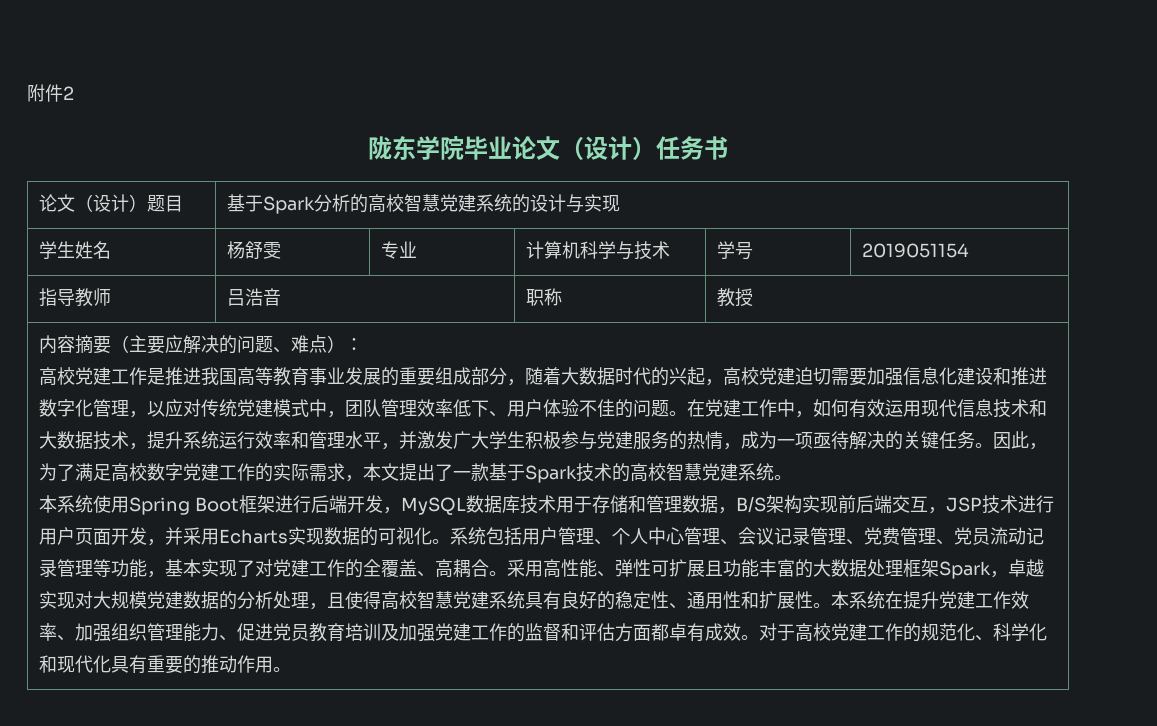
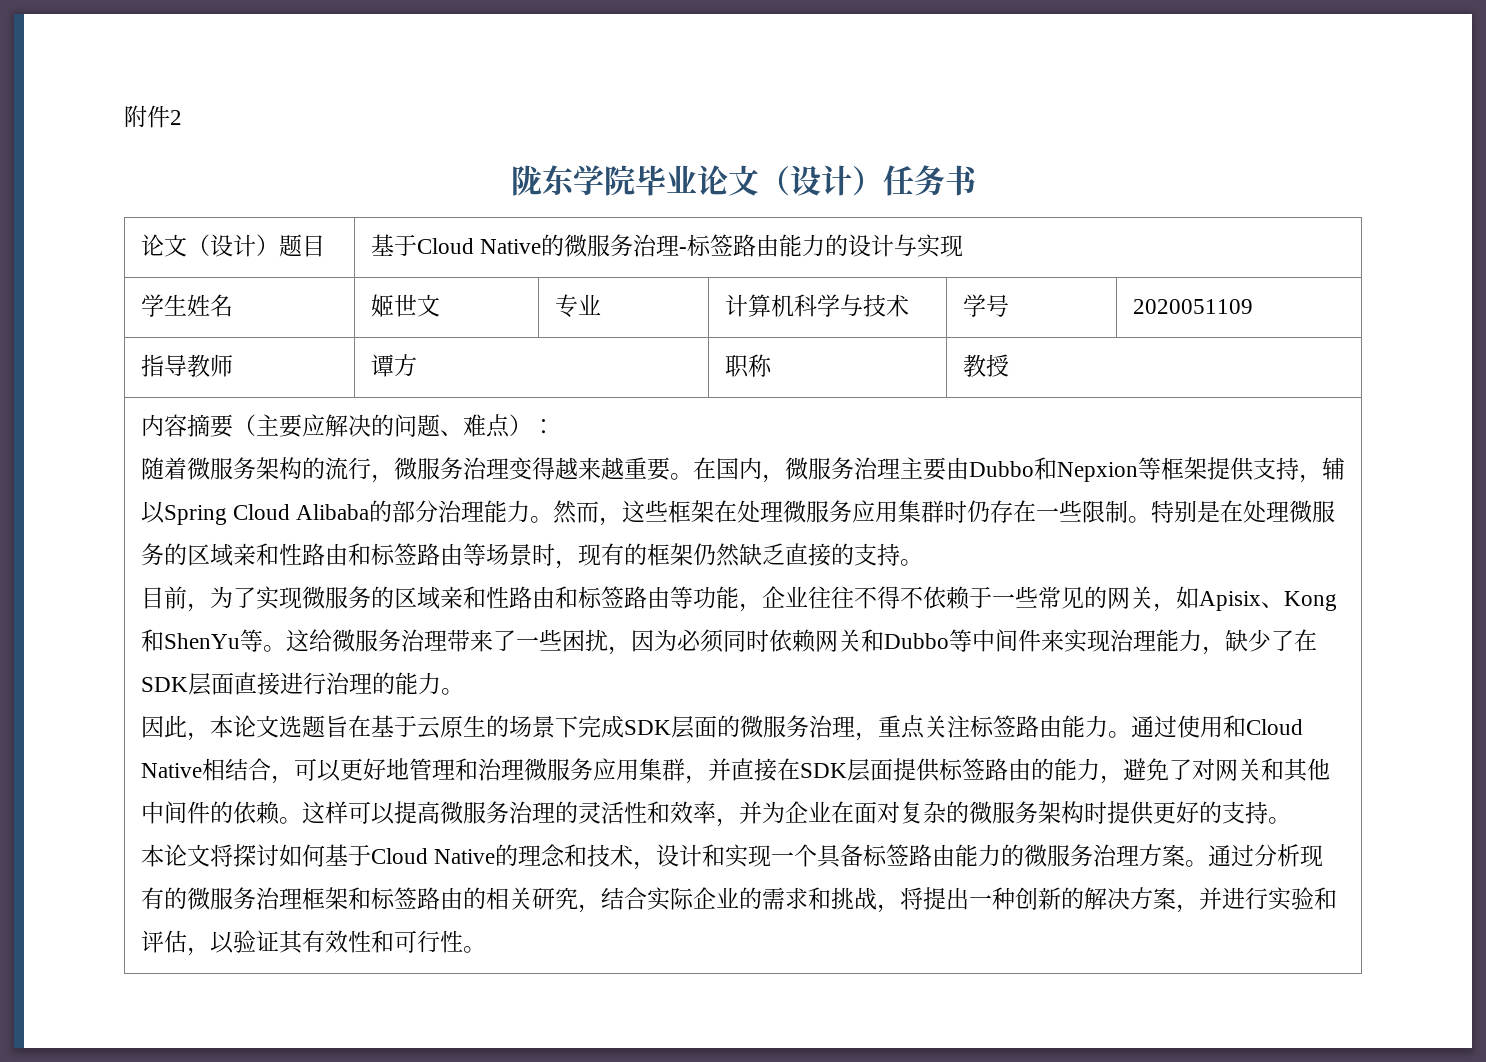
- 论文（设计）题目 | 基于Spark分析的高校智慧党建系统的设计与实现
+ 论文（设计）题目 | 基于Cloud Native的微服务治理-标签路由能力的设计与实现
- 学生姓名 | 杨舒雯 | 专业 | 计算机科学与技术 | 学号 | 2019051154
+ 学生姓名 | 姬世文 | 专业 | 计算机科学与技术 | 学号 | 2020051109
- 指导教师 | 吕浩音 | 职称 | 教授
+ 指导教师 | 谭方 | 职称 | 教授
- 高校党建工作是推进我国高等教育事业发展的重要组成部分，随着大数据时代的兴起，高校党建迫切需要加强信息化建设和推进数字化管理，以应对传统党建模式中，团队管理效率低下、用户体验不佳的问题。在党建工作中，如何有效运用现代信息技术和大数据技术，提升系统运行效率和管理水平，并激发广大学生积极参与党建服务的热情，成为一项亟待解决的关键任务。因此，为了满足高校数字党建工作的实际需求，本文提出了一款基于Spark技术的高校智慧党建系统。
- 本系统使用Spring Boot框架进行后端开发，MySQL数据库技术用于存储和管理数据，B/S架构实现前后端交互，JSP技术进行用户页面开发，并采用Echarts实现数据的可视化。系统包括用户管理、个人中心管理、会议记录管理、党费管理、党员流动记录管理等功能，基本实现了对党建工作的全覆盖、高耦合。采用高性能、弹性可扩展且功能丰富的大数据处理框架Spark，卓越实现对大规模党建数据的分析处理，且使得高校智慧党建系统具有良好的稳定性、通用性和扩展性。本系统在提升党建工作效率、加强组织管理能力、促进党员教育培训及加强党建工作的监督和评估方面都卓有成效。对于高校党建工作的规范化、科学化和现代化具有重要的推动作用。
+ 随着微服务架构的流行，微服务治理变得越来越重要。在国内，微服务治理主要由Dubbo和Nepxion等框架提供支持，辅以Spring Cloud Alibaba的部分治理能力。然而，这些框架在处理微服务应用集群时仍存在一些限制。特别是在处理微服务的区域亲和性路由和标签路由等场景时，现有的框架仍然缺乏直接的支持。
+ 目前，为了实现微服务的区域亲和性路由和标签路由等功能，企业往往不得不依赖于一些常见的网关，如Apisix、Kong和ShenYu等。这给微服务治理带来了一些困扰，因为必须同时依赖网关和Dubbo等中间件来实现治理能力，缺少了在SDK层面直接进行治理的能力。
+ 因此，本论文选题旨在基于云原生的场景下完成SDK层面的微服务治理，重点关注标签路由能力。通过使用和Cloud Native相结合，可以更好地管理和治理微服务应用集群，并直接在SDK层面提供标签路由的能力，避免了对网关和其他中间件的依赖。这样可以提高微服务治理的灵活性和效率，并为企业在面对复杂的微服务架构时提供更好的支持。
+ 本论文将探讨如何基于Cloud Native的理念和技术，设计和实现一个具备标签路由能力的微服务治理方案。通过分析现有的微服务治理框架和标签路由的相关研究，结合实际企业的需求和挑战，将提出一种创新的解决方案，并进行实验和评估，以验证其有效性和可行性。

